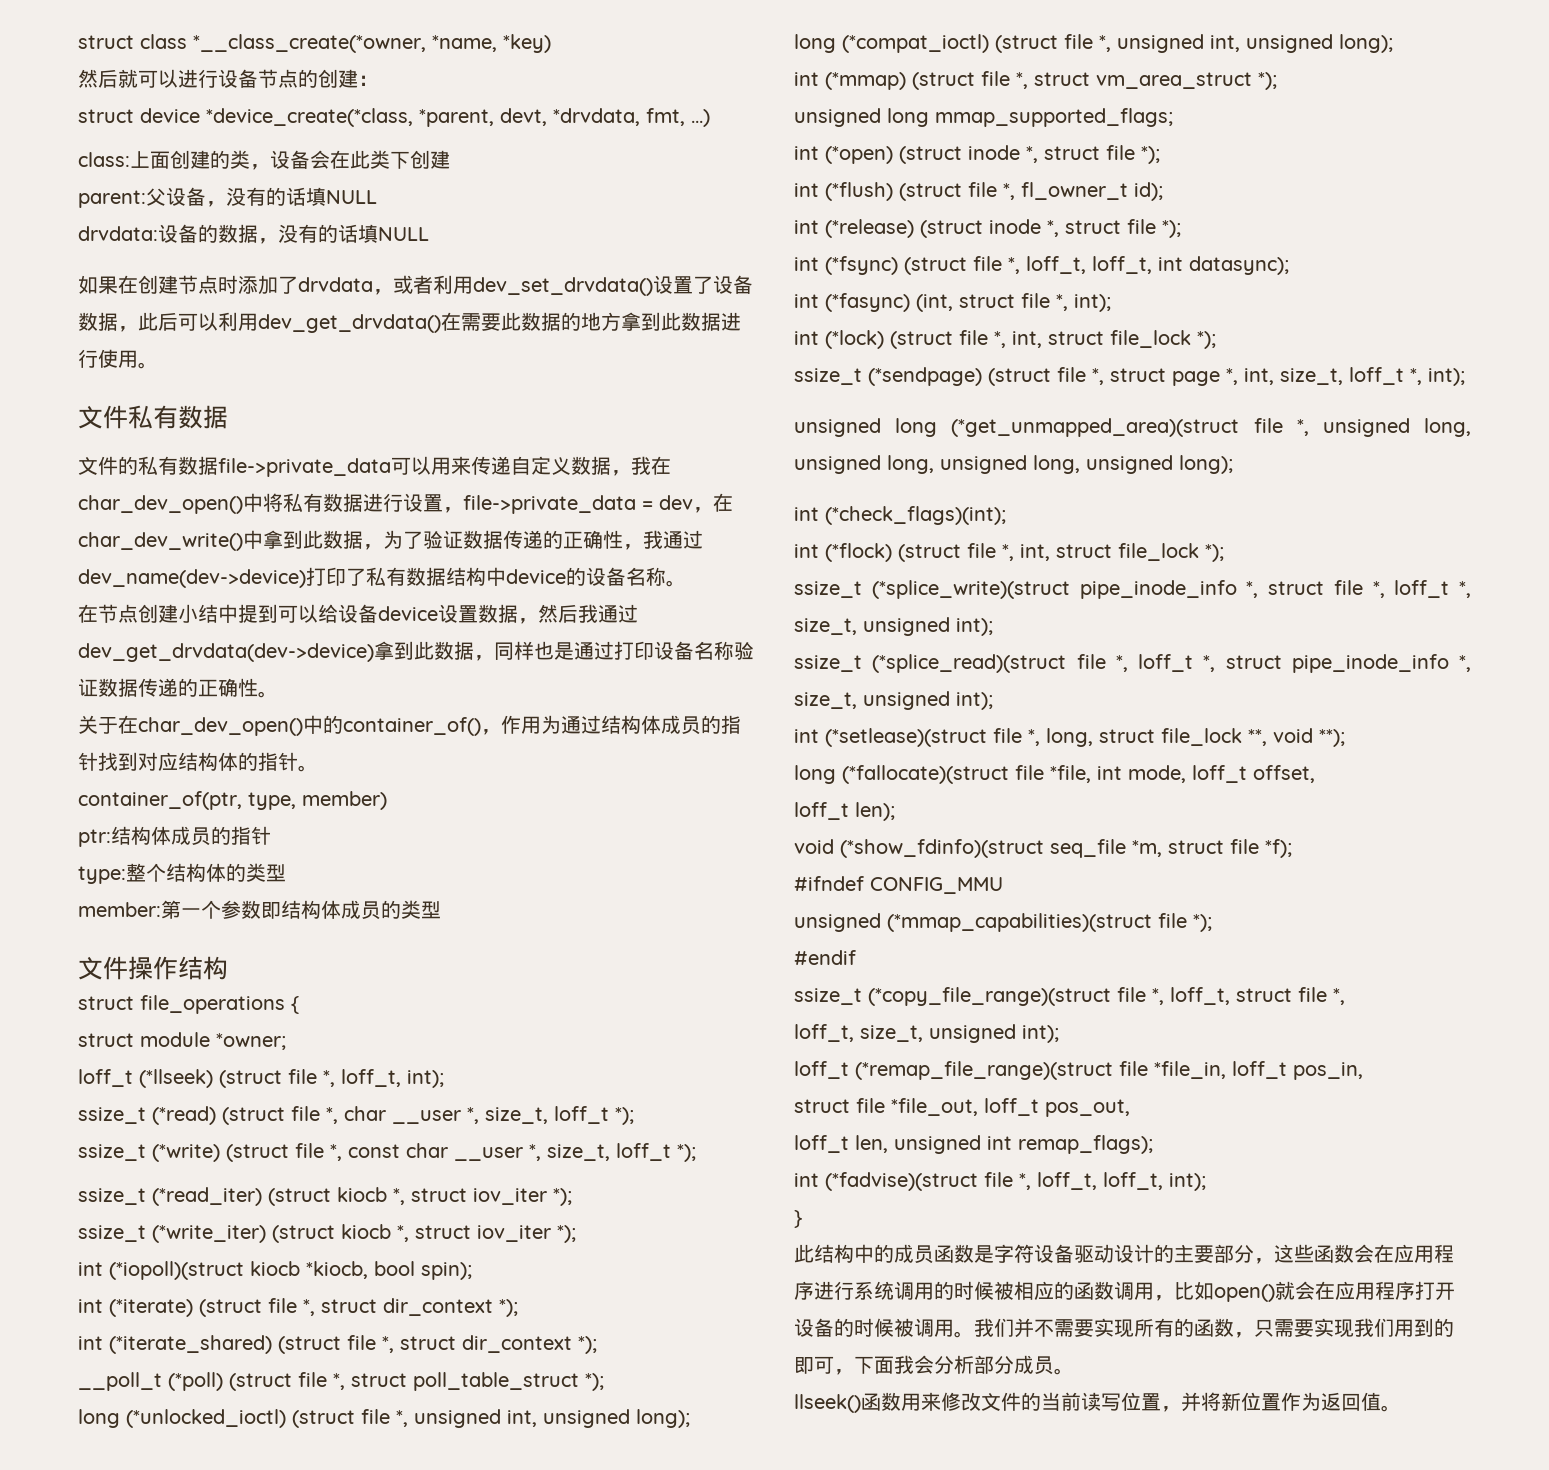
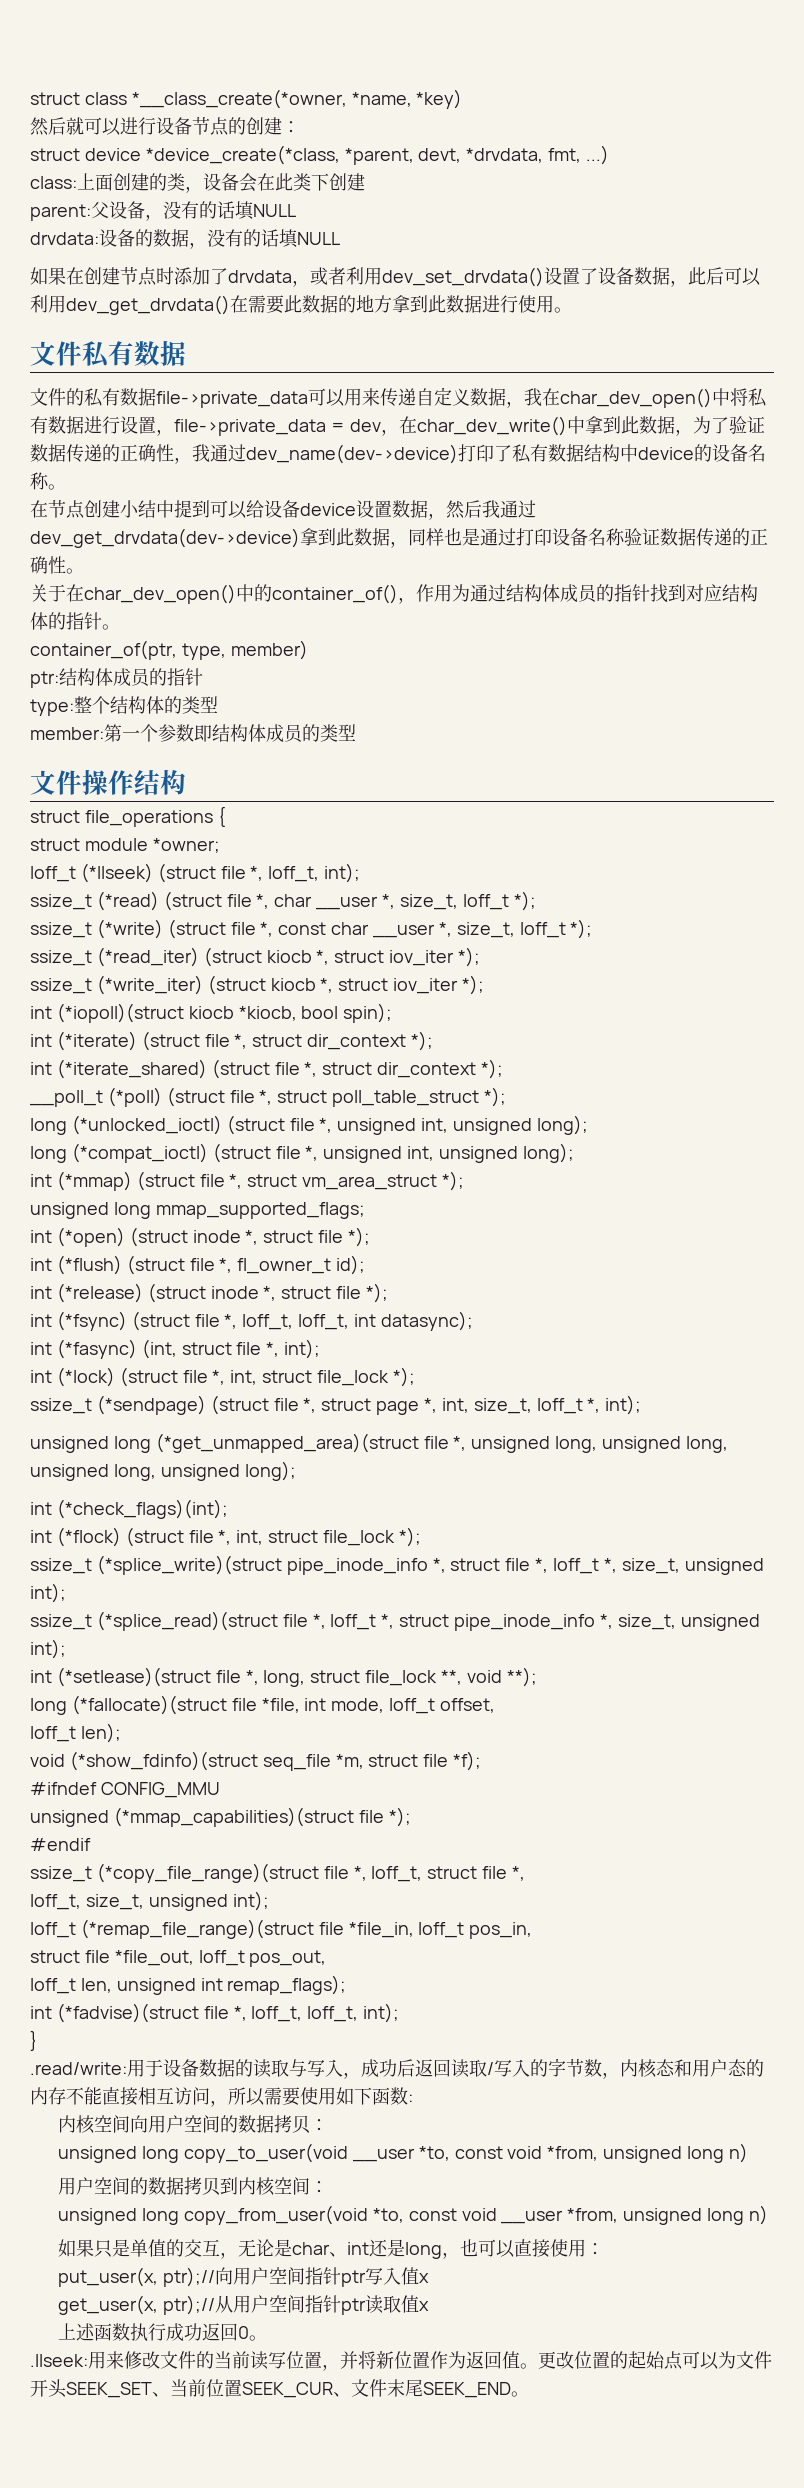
- 此结构中的成员函数是字符设备驱动设计的主要部分，这些函数会在应用程序进行系统调用的时候被相应的函数调用，比如open()就会在应用程序打开设备的时候被调用。我们并不需要实现所有的函数，只需要实现我们用到的即可，下面我会分析部分成员。
- llseek()函数用来修改文件的当前读写位置，并将新位置作为返回值。
+ .read/write:用于设备数据的读取与写入，成功后返回读取/写入的字节数，内核态和用户态的内存不能直接相互访问，所以需要使用如下函数:
+ 内核空间向用户空间的数据拷贝：
+ unsigned long copy_to_user(void __user *to, const void *from, unsigned long n)
+ 用户空间的数据拷贝到内核空间：
+ unsigned long copy_from_user(void *to, const void __user *from, unsigned long n)
+ 如果只是单值的交互，无论是char、int还是long，也可以直接使用：
+ put_user(x, ptr);//向用户空间指针ptr写入值x
+ get_user(x, ptr);//从用户空间指针ptr读取值x
+ 上述函数执行成功返回0。
+ .llseek:用来修改文件的当前读写位置，并将新位置作为返回值。
+ 更改位置的起始点可以为文件开头SEEK_SET、当前位置SEEK_CUR、文件末尾SEEK_END。

